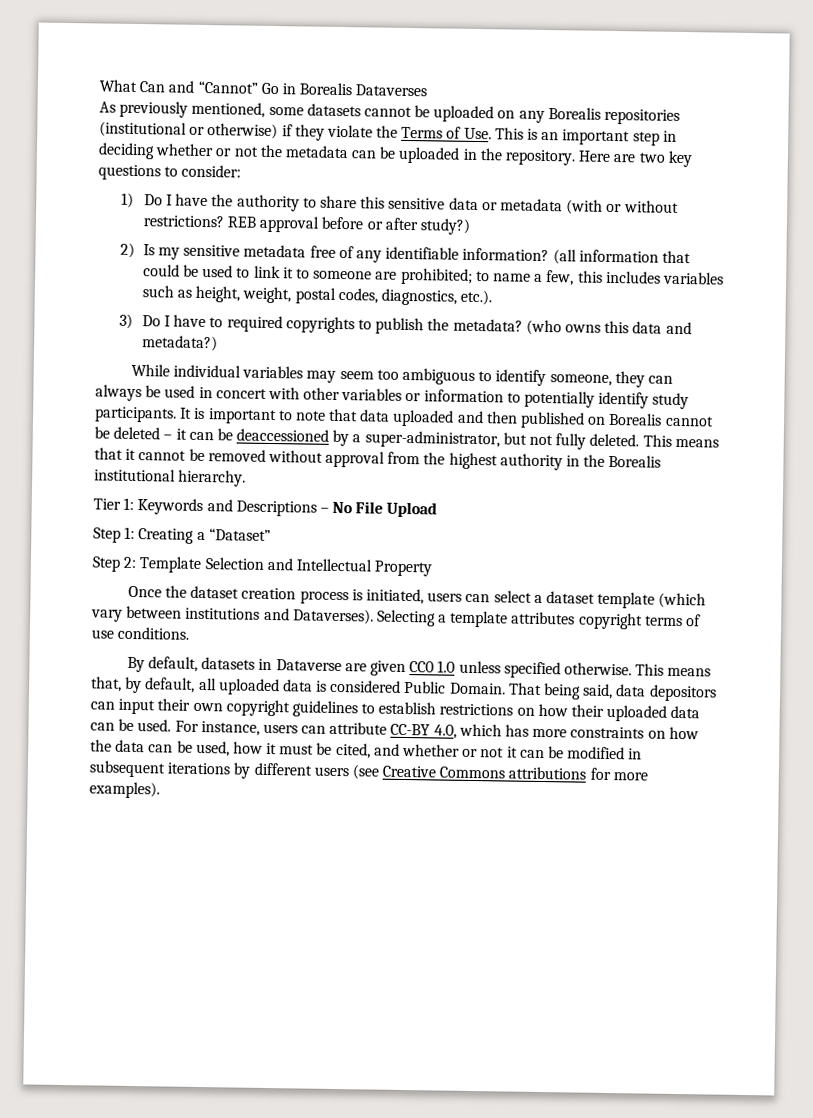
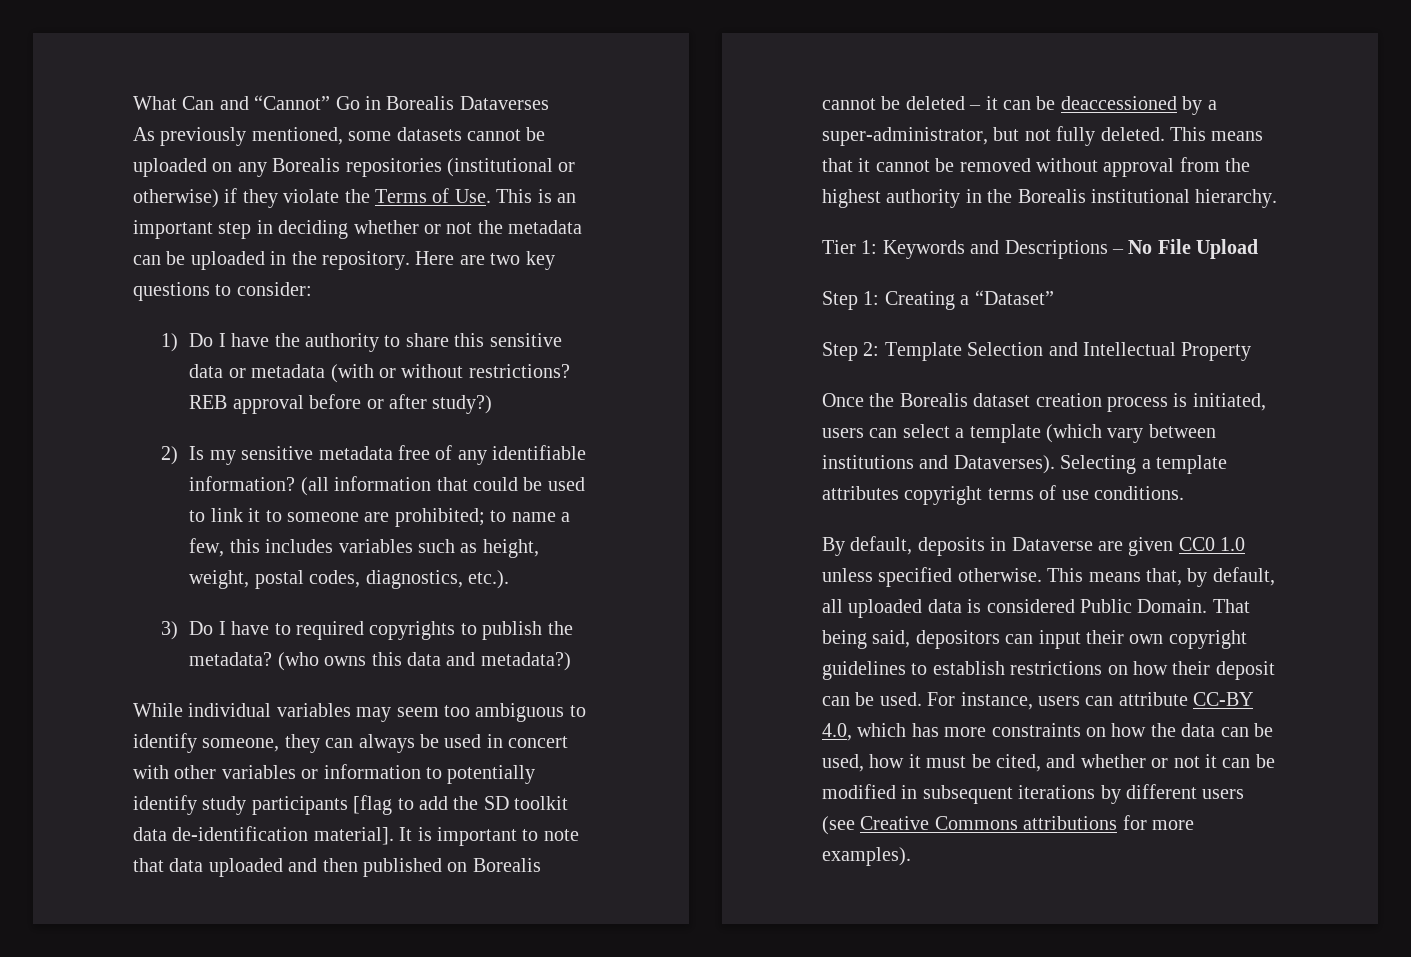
- While individual variables may seem too ambiguous to identify someone, they can always be used in concert with other variables or information to potentially identify study participants.
+ While individual variables may seem too ambiguous to identify someone, they can always be used in concert with other variables or information to potentially identify study participants [flag to add the SD toolkit data de-identification material].
- Once the dataset creation process is initiated, users can select a dataset template (which vary between institutions and Dataverses).
+ Once the Borealis dataset creation process is initiated, users can select a template (which vary between institutions and Dataverses).
- By default, datasets in Dataverse are given CC0 1.0 unless specified otherwise.
+ By default, deposits in Dataverse are given CC0 1.0 unless specified otherwise.
- That being said, data depositors can input their own copyright guidelines to establish restrictions on how their uploaded data can be used.
+ That being said, depositors can input their own copyright guidelines to establish restrictions on how their deposit can be used.

